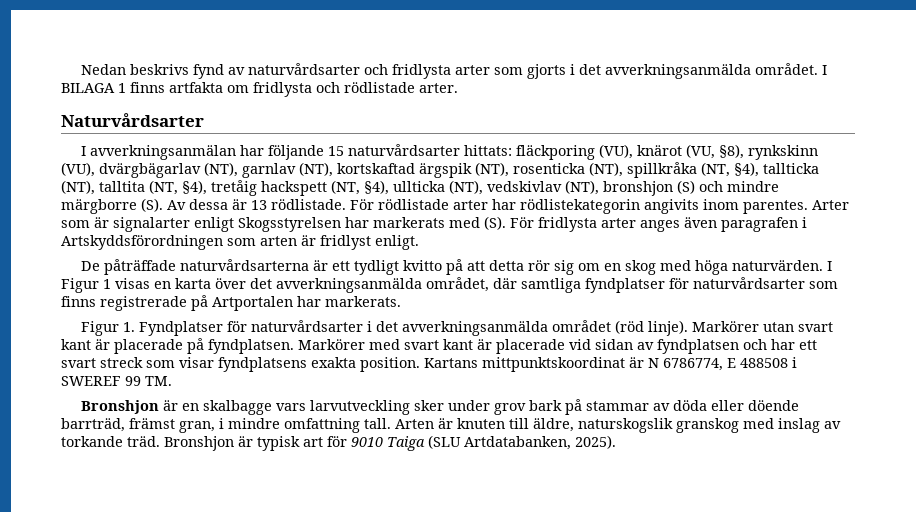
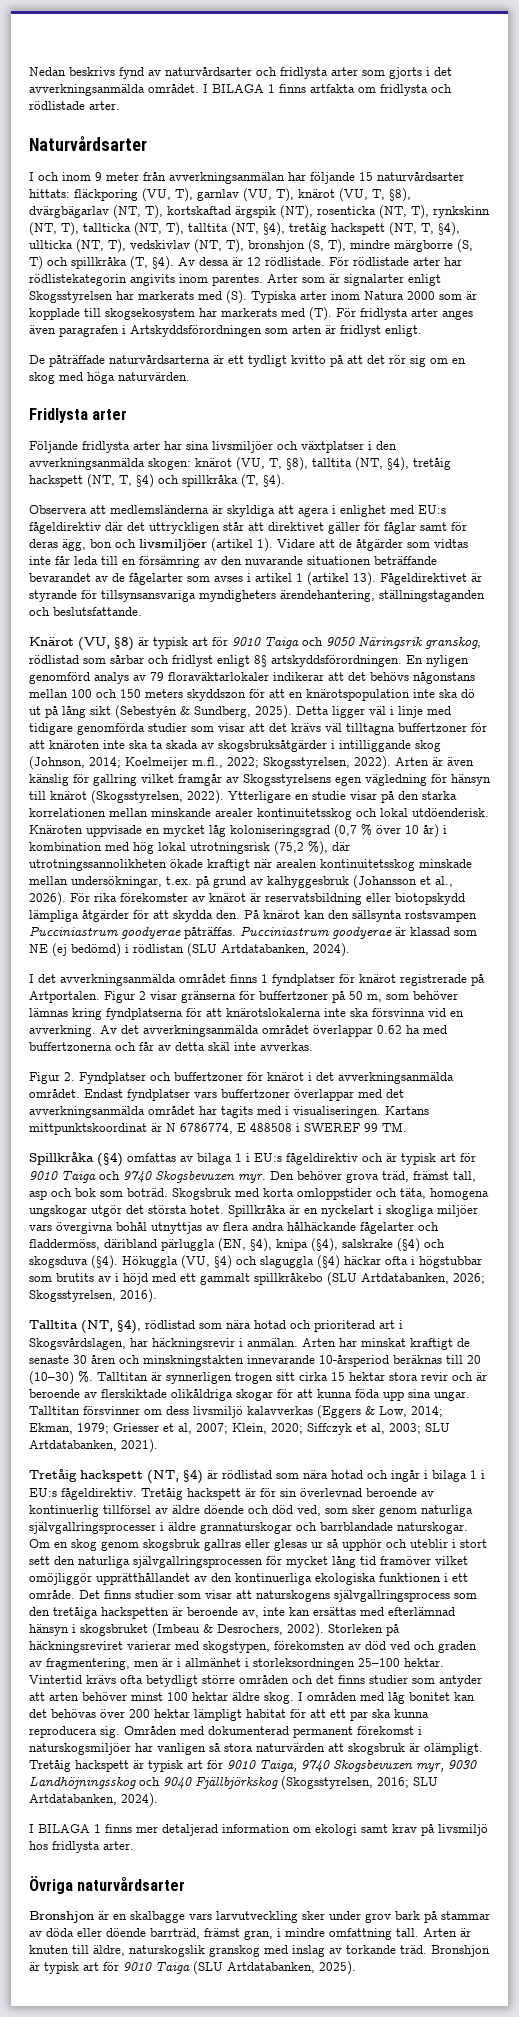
- I avverkningsanmälan har följande 15 naturvårdsarter hittats: fläckporing (VU), knärot (VU, §8), rynkskinn (VU), dvärgbägarlav (NT), garnlav (NT), kortskaftad ärgspik (NT), rosenticka (NT), spillkråka (NT, §4), tallticka (NT), talltita (NT, §4), tretåig hackspett (NT, §4), ullticka (NT), vedskivlav (NT), bronshjon (S) och mindre märgborre (S). Av dessa är 13 rödlistade.
+ I och inom 9 meter från avverkningsanmälan har följande 15 naturvårdsarter hittats: fläckporing (VU, T), garnlav (VU, T), knärot (VU, T, §8), dvärgbägarlav (NT, T), kortskaftad ärgspik (NT), rosenticka (NT, T), rynkskinn (NT, T), tallticka (NT, T), talltita (NT, §4), tretåig hackspett (NT, T, §4), ullticka (NT, T), vedskivlav (NT, T), bronshjon (S, T), mindre märgborre (S, T) och spillkråka (T, §4). Av dessa är 12 rödlistade.
- Arter som är signalarter enligt Skogsstyrelsen har markerats med (S). För fridlysta arter anges även paragrafen i Artskyddsförordningen som arten är fridlyst enligt.
+ Arter som är signalarter enligt Skogsstyrelsen har markerats med (S). Typiska arter inom Natura 2000 som är kopplade till skogsekosystem har markerats med (T). För fridlysta arter anges även paragrafen i Artskyddsförordningen som arten är fridlyst enligt.
- De påträffade naturvårdsarterna är ett tydligt kvitto på att detta rör sig om en skog med höga naturvärden. I Figur 1 visas en karta över det avverkningsanmälda området, där samtliga fyndplatser för naturvårdsarter som finns registrerade på Artportalen har markerats.
- Figur 1. Fyndplatser för naturvårdsarter i det avverkningsanmälda området (röd linje). Markörer utan svart kant är placerade på fyndplatsen. Markörer med svart kant är placerade vid sidan av fyndplatsen och har ett svart streck som visar fyndplatsens exakta position.
+ De påträffade naturvårdsarterna är ett tydligt kvitto på att det rör sig om en skog med höga naturvärden.
+ Fridlysta arter
+ Följande fridlysta arter har sina livsmiljöer och växtplatser i den avverkningsanmälda skogen: knärot (VU, T, §8), talltita (NT, §4), tretåig hackspett (NT, T, §4) och spillkråka (T, §4).
+ Observera att medlemsländerna är skyldiga att agera i enlighet med EU:s fågeldirektiv där det uttryckligen står att direktivet gäller för fåglar samt för deras ägg, bon och livsmiljöer (artikel 1). Vidare att de åtgärder som vidtas inte får leda till en försämring av den nuvarande situationen beträffande bevarandet av de fågelarter som avses i artikel 1 (artikel 13). Fågeldirektivet är styrande för tillsynsansvariga myndigheters ärendehantering, ställningstaganden och beslutsfattande.
+ Knärot (VU, §8) är typisk art för 9010 Taiga och 9050 Näringsrik granskog, rödlistad som sårbar och fridlyst enligt 8§ artskyddsförordningen. En nyligen genomförd analys av 79 floraväktarlokaler indikerar att det behövs någonstans mellan 100 och 150 meters skyddszon för att en knärotspopulation inte ska dö ut på lång sikt (Sebestyén & Sundberg, 2025). Detta ligger väl i linje med tidigare genomförda studier som visar att det krävs väl tilltagna buffertzoner för att knäroten inte ska ta skada av skogsbruksåtgärder i intilliggande skog (Johnson, 2014; Koelmeijer m.fl., 2022; Skogsstyrelsen, 2022). Arten är även känslig för gallring vilket framgår av Skogsstyrelsens egen vägledning för hänsyn till knärot (Skogsstyrelsen, 2022). Ytterligare en studie visar på den starka korrelationen mellan minskande arealer kontinuitetsskog och lokal utdöenderisk. Knäroten uppvisade en mycket låg koloniseringsgrad (0,7 % över 10 år) i kombination med hög lokal utrotningsrisk (75,2 %), där utrotningssannolikheten ökade kraftigt när arealen kontinuitetsskog minskade mellan undersökningar, t.ex. på grund av kalhyggesbruk (Johansson et al., 2026). För rika förekomster av knärot är reservatsbildning eller biotopskydd lämpliga åtgärder för att skydda den. På knärot kan den sällsynta rostsvampen Pucciniastrum goodyerae påträffas. Pucciniastrum goodyerae är klassad som NE (ej bedömd) i rödlistan (SLU Artdatabanken, 2024).
+ I det avverkningsanmälda området finns 1 fyndplatser för knärot registrerade på Artportalen. Figur 2 visar gränserna för buffertzoner på 50 m, som behöver lämnas kring fyndplatserna för att knärotslokalerna inte ska försvinna vid en avverkning. Av det avverkningsanmälda området överlappar 0.62 ha med buffertzonerna och får av detta skäl inte avverkas.
+ Figur 2. Fyndplatser och buffertzoner för knärot i det avverkningsanmälda området. Endast fyndplatser vars buffertzoner överlappar med det avverkningsanmälda området har tagits med i visualiseringen.
+ Spillkråka (§4) omfattas av bilaga 1 i EU:s fågeldirektiv och är typisk art för 9010 Taiga och 9740 Skogsbevuxen myr. Den behöver grova träd, främst tall, asp och bok som boträd. Skogsbruk med korta omloppstider och täta, homogena ungskogar utgör det största hotet. Spillkråka är en nyckelart i skogliga miljöer vars övergivna bohål utnyttjas av flera andra hålhäckande fågelarter och fladdermöss, däribland pärluggla (EN, §4), knipa (§4), salskrake (§4) och skogsduva (§4). Hökuggla (VU, §4) och slaguggla (§4) häckar ofta i högstubbar som brutits av i höjd med ett gammalt spillkråkebo (SLU Artdatabanken, 2026; Skogsstyrelsen, 2016).
+ Talltita (NT, §4), rödlistad som nära hotad och prioriterad art i Skogsvårdslagen, har häckningsrevir i anmälan. Arten har minskat kraftigt de senaste 30 åren och minskningstakten innevarande 10-årsperiod beräknas till 20 (10–30) %. Talltitan är synnerligen trogen sitt cirka 15 hektar stora revir och är beroende av flerskiktade olikåldriga skogar för att kunna föda upp sina ungar. Talltitan försvinner om dess livsmiljö kalavverkas (Eggers & Low, 2014; Ekman, 1979; Griesser et al, 2007; Klein, 2020; Siffczyk et al, 2003; SLU Artdatabanken, 2021).
+ Tretåig hackspett (NT, §4) är rödlistad som nära hotad och ingår i bilaga 1 i EU:s fågeldirektiv. Tretåig hackspett är för sin överlevnad beroende av kontinuerlig tillförsel av äldre döende och död ved, som sker genom naturliga självgallringsprocesser i äldre grannaturskogar och barrblandade naturskogar. Om en skog genom skogsbruk gallras eller glesas ur så upphör och uteblir i stort sett den naturliga självgallringsprocessen för mycket lång tid framöver vilket omöjliggör upprätthållandet av den kontinuerliga ekologiska funktionen i ett område. Det finns studier som visar att naturskogens självgallringsprocess som den tretåiga hackspetten är beroende av, inte kan ersättas med efterlämnad hänsyn i skogsbruket (Imbeau & Desrochers, 2002). Storleken på häckningsreviret varierar med skogstypen, förekomsten av död ved och graden av fragmentering, men är i allmänhet i storleksordningen 25–100 hektar. Vintertid krävs ofta betydligt större områden och det finns studier som antyder att arten behöver minst 100 hektar äldre skog. I områden med låg bonitet kan det behövas över 200 hektar lämpligt habitat för att ett par ska kunna reproducera sig. Områden med dokumenterad permanent förekomst i naturskogsmiljöer har vanligen så stora naturvärden att skogsbruk är olämpligt. Tretåig hackspett är typisk art för 9010 Taiga, 9740 Skogsbevuxen myr, 9030 Landhöjningsskog och 9040 Fjällbjörkskog (Skogsstyrelsen, 2016; SLU Artdatabanken, 2024).
+ I BILAGA 1 finns mer detaljerad information om ekologi samt krav på livsmiljö hos fridlysta arter.
+ Övriga naturvårdsarter

